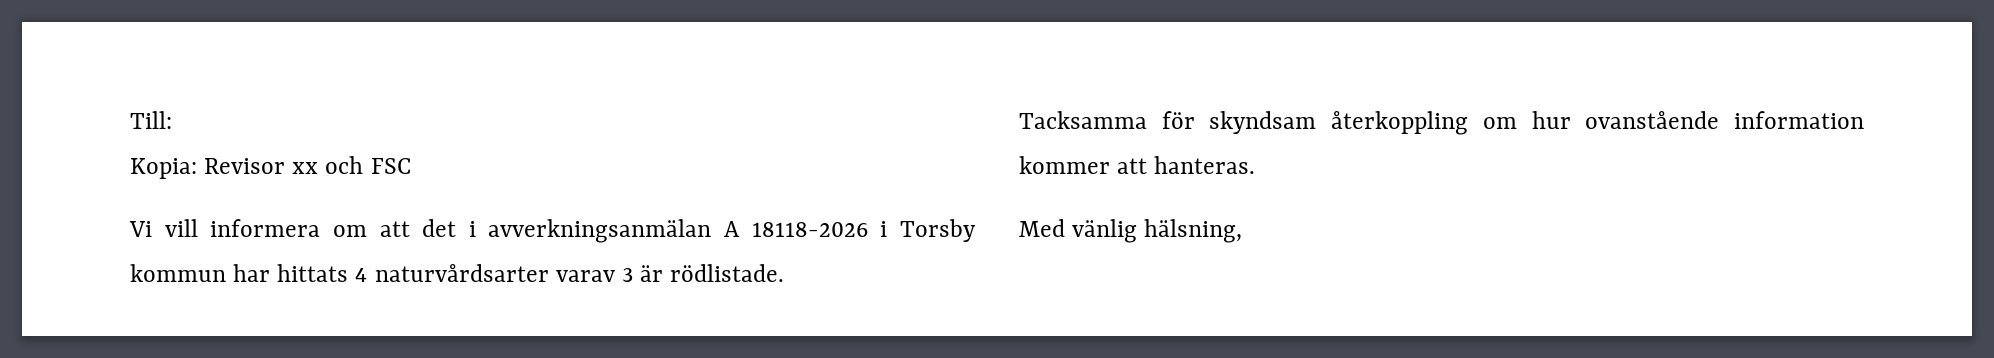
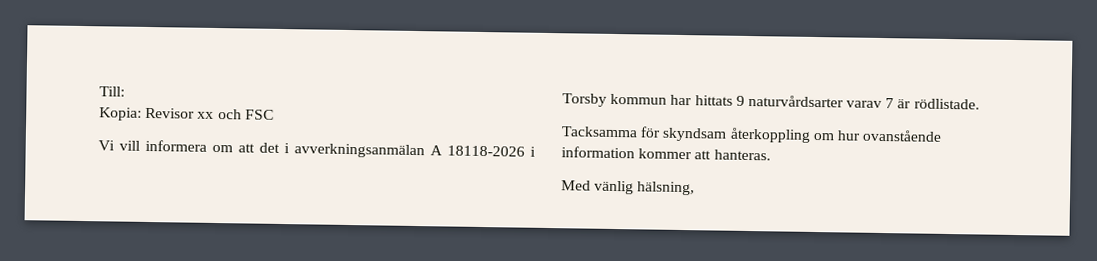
- Vi vill informera om att det i avverkningsanmälan A 18118-2026 i Torsby kommun har hittats 4 naturvårdsarter varav 3 är rödlistade.
+ Vi vill informera om att det i avverkningsanmälan A 18118-2026 i Torsby kommun har hittats 9 naturvårdsarter varav 7 är rödlistade.

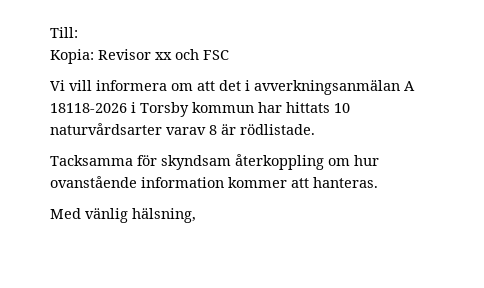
- Vi vill informera om att det i avverkningsanmälan A 18118-2026 i Torsby kommun har hittats 9 naturvårdsarter varav 7 är rödlistade.
+ Vi vill informera om att det i avverkningsanmälan A 18118-2026 i Torsby kommun har hittats 10 naturvårdsarter varav 8 är rödlistade.

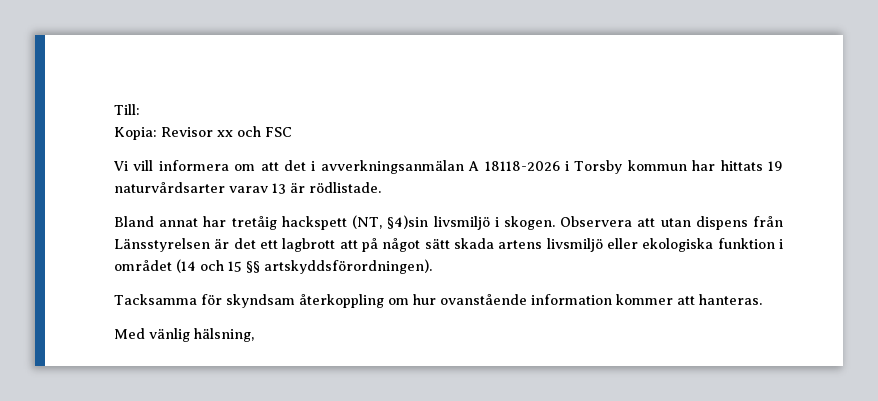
- Vi vill informera om att det i avverkningsanmälan A 18118-2026 i Torsby kommun har hittats 10 naturvårdsarter varav 8 är rödlistade.
+ Vi vill informera om att det i avverkningsanmälan A 18118-2026 i Torsby kommun har hittats 19 naturvårdsarter varav 13 är rödlistade.
+ Bland annat har tretåig hackspett (NT, §4)sin livsmiljö i skogen. Observera att utan dispens från Länsstyrelsen är det ett lagbrott att på något sätt skada artens livsmiljö eller ekologiska funktion i området (14 och 15 §§ artskyddsförordningen).

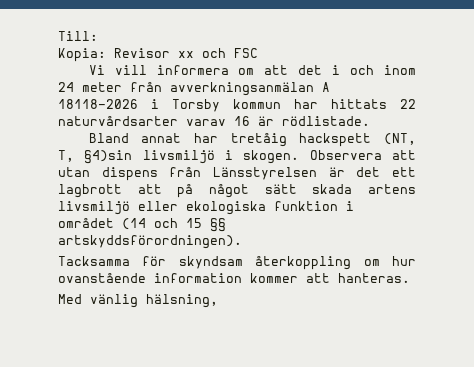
- Vi vill informera om att det i avverkningsanmälan A 18118-2026 i Torsby kommun har hittats 19 naturvårdsarter varav 13 är rödlistade.
+ Vi vill informera om att det i och inom 24 meter från avverkningsanmälan A 18118-2026 i Torsby kommun har hittats 22 naturvårdsarter varav 16 är rödlistade.
- Bland annat har tretåig hackspett (NT, §4)sin livsmiljö i skogen.
+ Bland annat har tretåig hackspett (NT, T, §4)sin livsmiljö i skogen.

